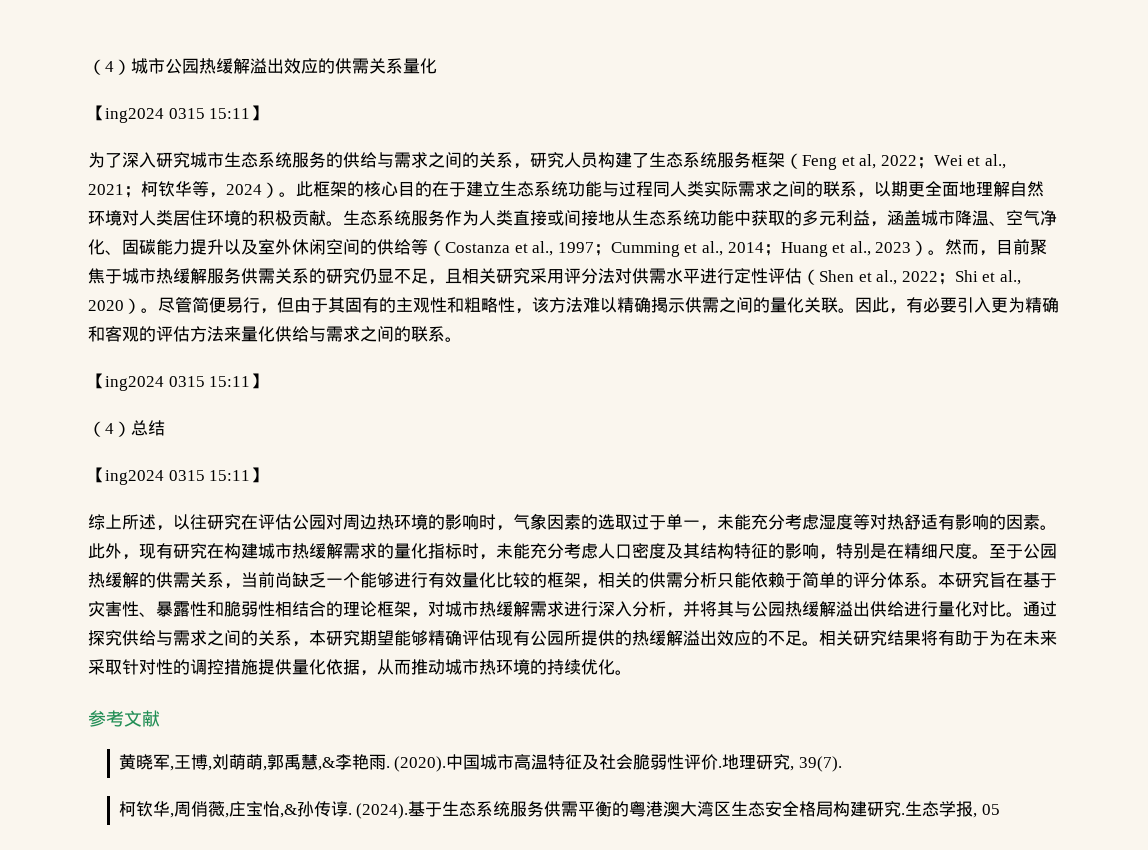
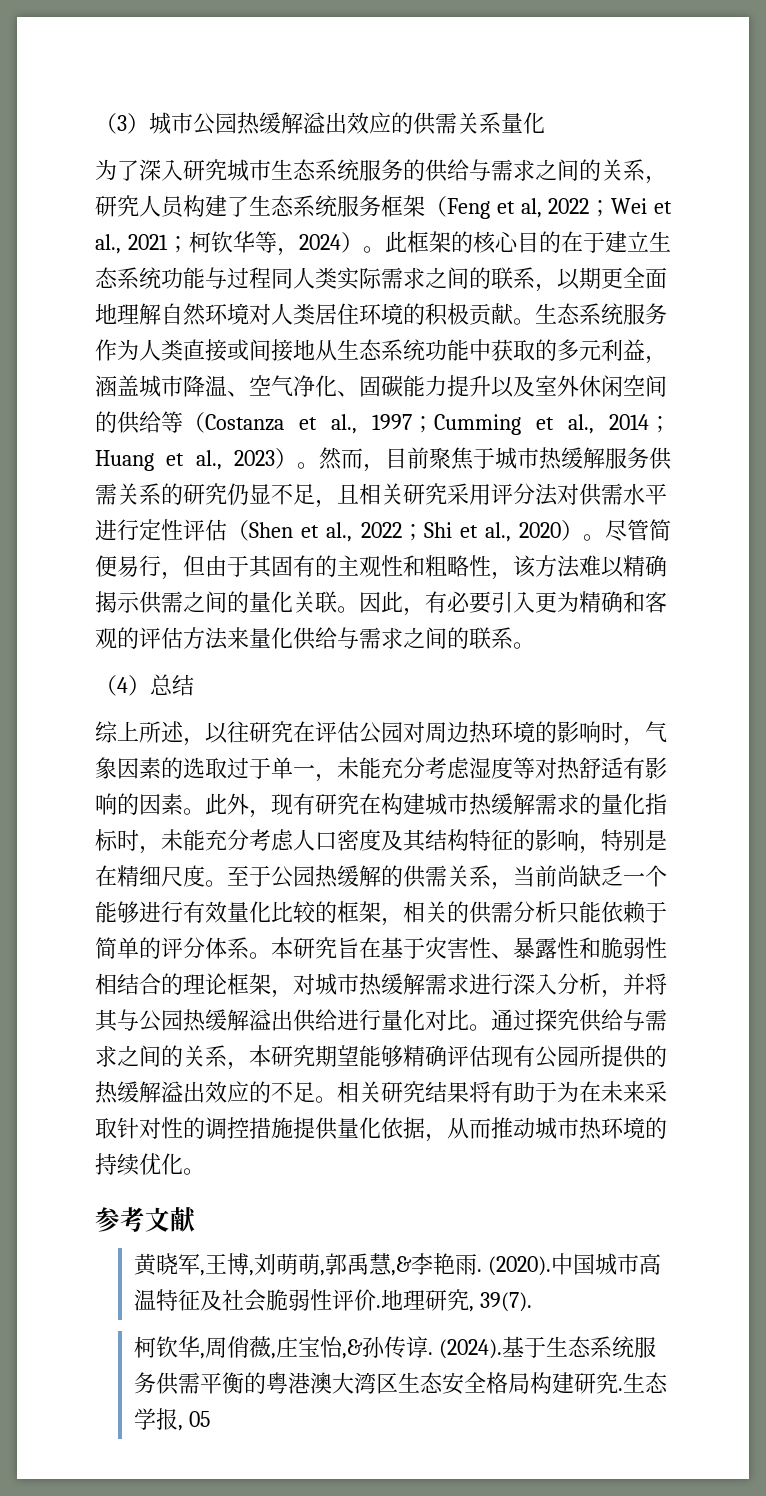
- （4）城市公园热缓解溢出效应的供需关系量化
- 【ing2024 0315 15:11】
+ （3）城市公园热缓解溢出效应的供需关系量化
  因此，有必要引入更为精确和客观的评估方法来量化供给与需求之间的联系。
- 【ing2024 0315 15:11】
  （4）总结
- 【ing2024 0315 15:11】

